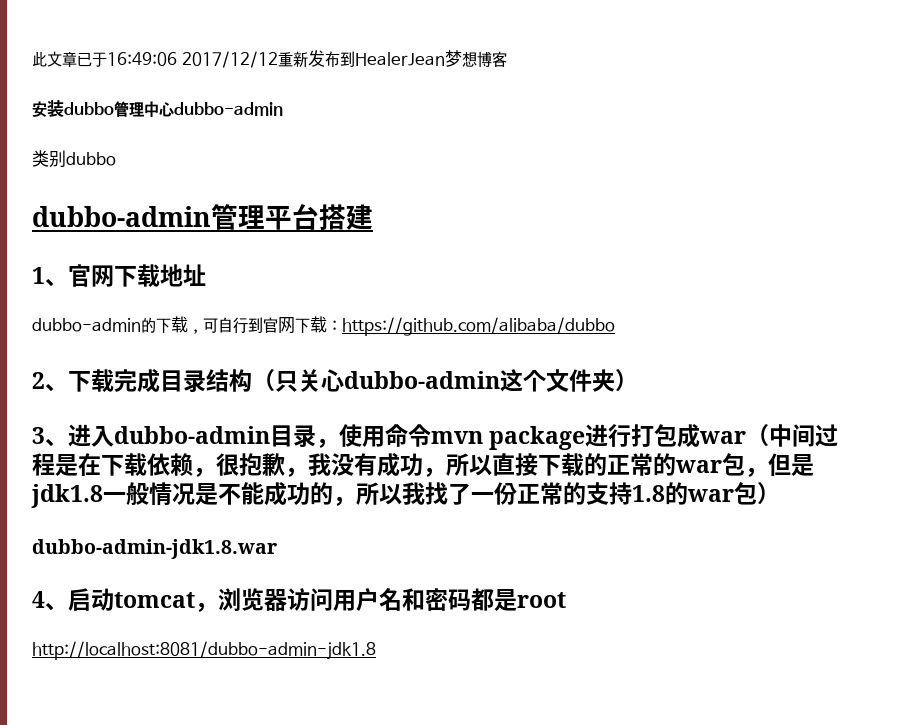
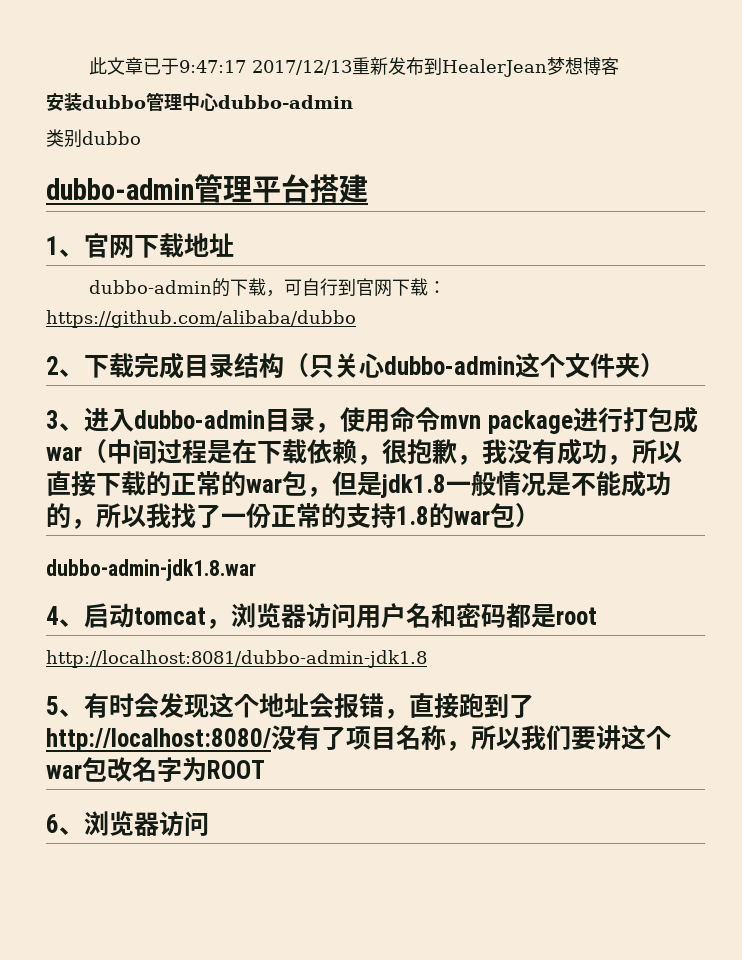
- 此文章已于16:49:06 2017/12/12重新发布到HealerJean梦想博客
+ 此文章已于9:47:17 2017/12/13重新发布到HealerJean梦想博客
+ 5、有时会发现这个地址会报错，直接跑到了http://localhost:8080/没有了项目名称，所以我们要讲这个war包改名字为ROOT
+ 6、浏览器访问

